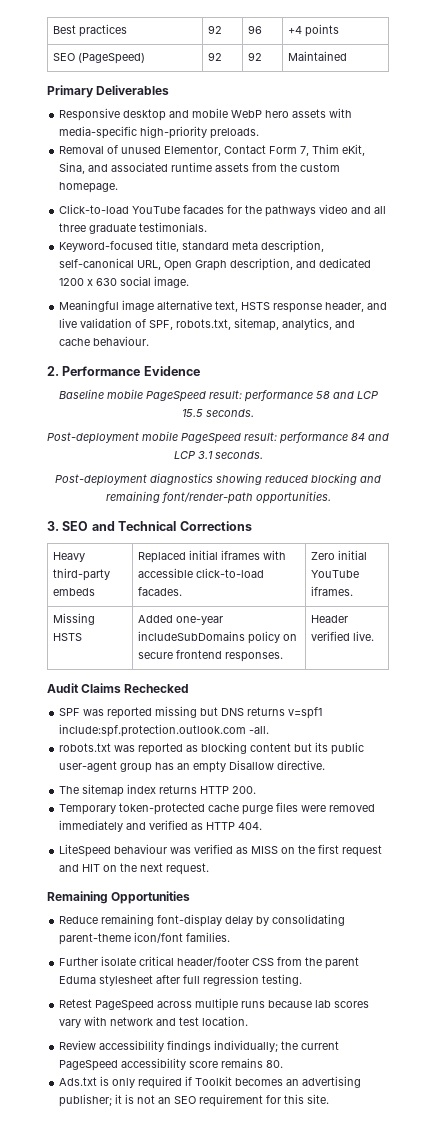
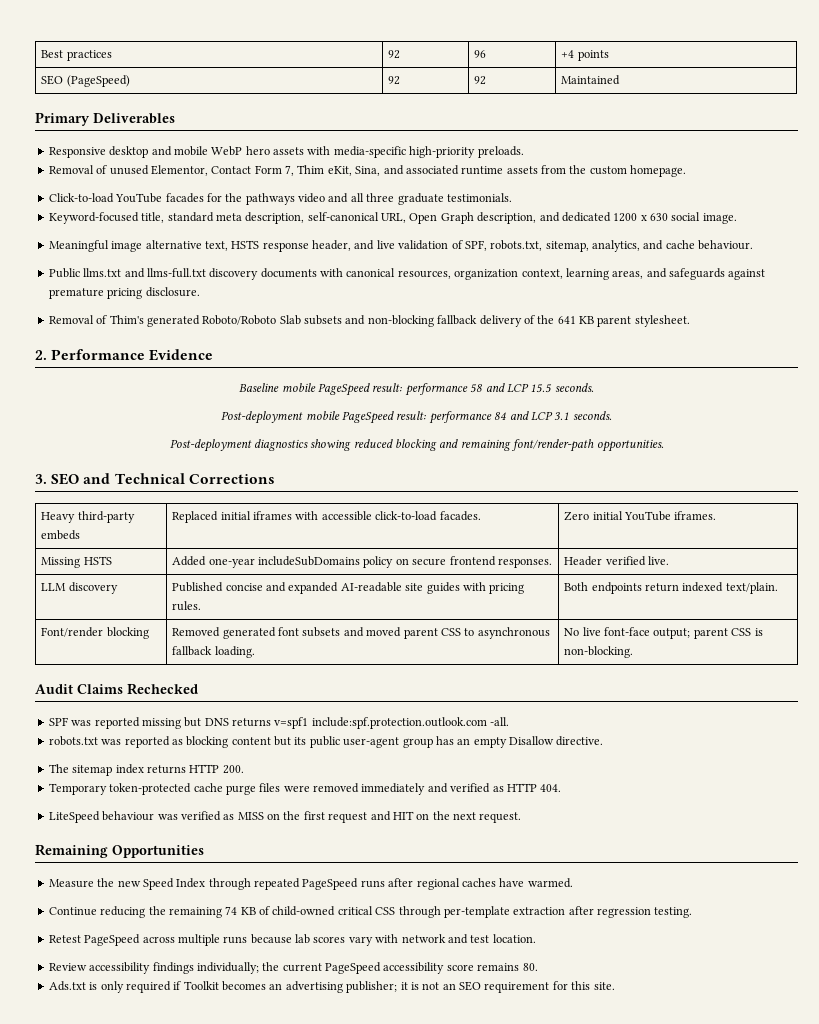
+ Public llms.txt and llms-full.txt discovery documents with canonical resources, organization context, learning areas, and safeguards against premature pricing disclosure.
+ Removal of Thim's generated Roboto/Roboto Slab subsets and non-blocking fallback delivery of the 641 KB parent stylesheet.
+ LLM discovery | Published concise and expanded AI-readable site guides with pricing rules. | Both endpoints return indexed text/plain.
+ Font/render blocking | Removed generated font subsets and moved parent CSS to asynchronous fallback loading. | No live font-face output; parent CSS is non-blocking.
- Reduce remaining font-display delay by consolidating parent-theme icon/font families.
- Further isolate critical header/footer CSS from the parent Eduma stylesheet after full regression testing.
+ Measure the new Speed Index through repeated PageSpeed runs after regional caches have warmed.
+ Continue reducing the remaining 74 KB of child-owned critical CSS through per-template extraction after regression testing.

